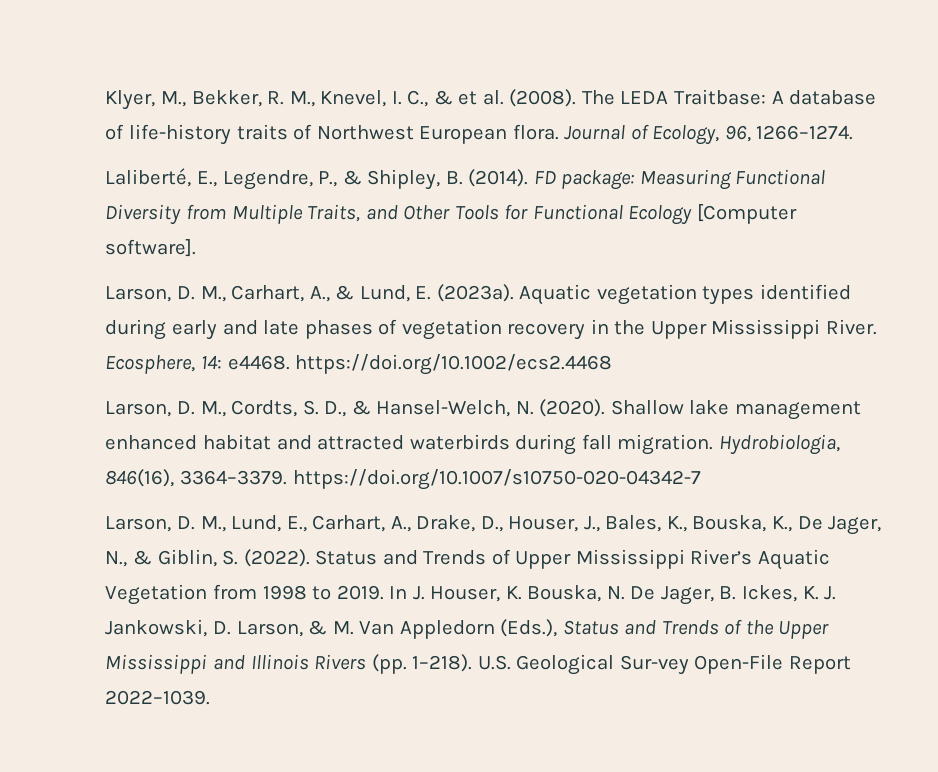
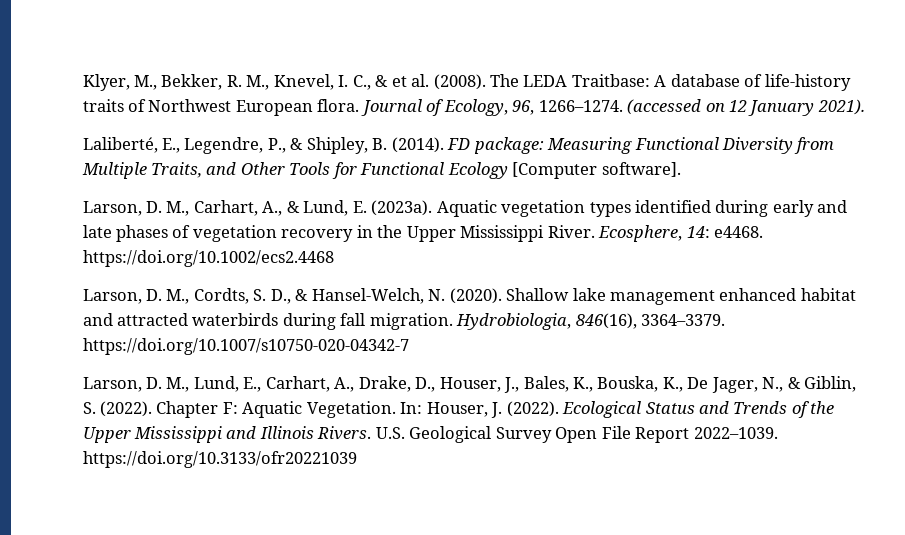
+ (accessed on 12 January 2021).
- Status and Trends of Upper Mississippi River’s Aquatic Vegetation from 1998 to 2019. In J. Houser, K. Bouska, N. De Jager, B. Ickes, K. J. Jankowski, D. Larson, & M. Van Appledorn (Eds.), Status and Trends of the Upper Mississippi and Illinois Rivers (pp. 1–218). U.S. Geological Sur-vey Open-File Report 2022–1039.
+ Chapter F: Aquatic Vegetation. In: Houser, J. (2022). Ecological Status and Trends of the Upper Mississippi and Illinois Rivers. U.S. Geological Survey Open File Report 2022–1039. https://doi.org/10.3133/ofr20221039

